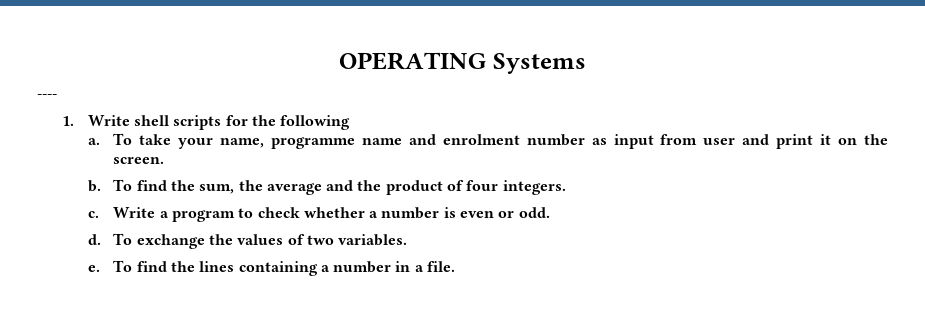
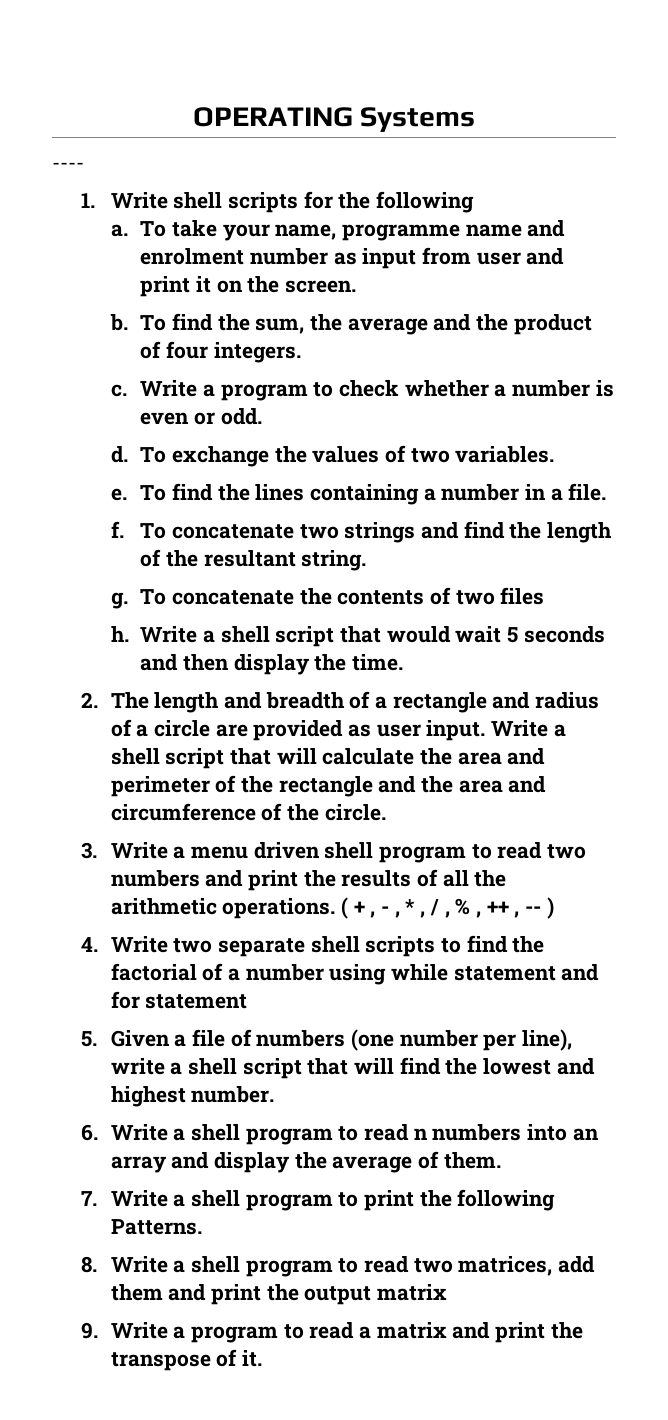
+ f. To concatenate two strings and find the length of the resultant string.
+ g. To concatenate the contents of two files
+ h. Write a shell script that would wait 5 seconds and then display the time.
+ 2. The length and breadth of a rectangle and radius of a circle are provided as user input. Write a shell script that will calculate the area and perimeter of the rectangle and the area and circumference of the circle.
+ 3. Write a menu driven shell program to read two numbers and print the results of all the arithmetic operations. ( + , - , * , / , % , ++ , -- )
+ 4. Write two separate shell scripts to find the factorial of a number using while statement and for statement
+ 5. Given a file of numbers (one number per line), write a shell script that will find the lowest and highest number.
+ 6. Write a shell program to read n numbers into an array and display the average of them.
+ 7. Write a shell program to print the following Patterns.
+ 8. Write a shell program to read two matrices, add them and print the output matrix
+ 9. Write a program to read a matrix and print the transpose of it.

